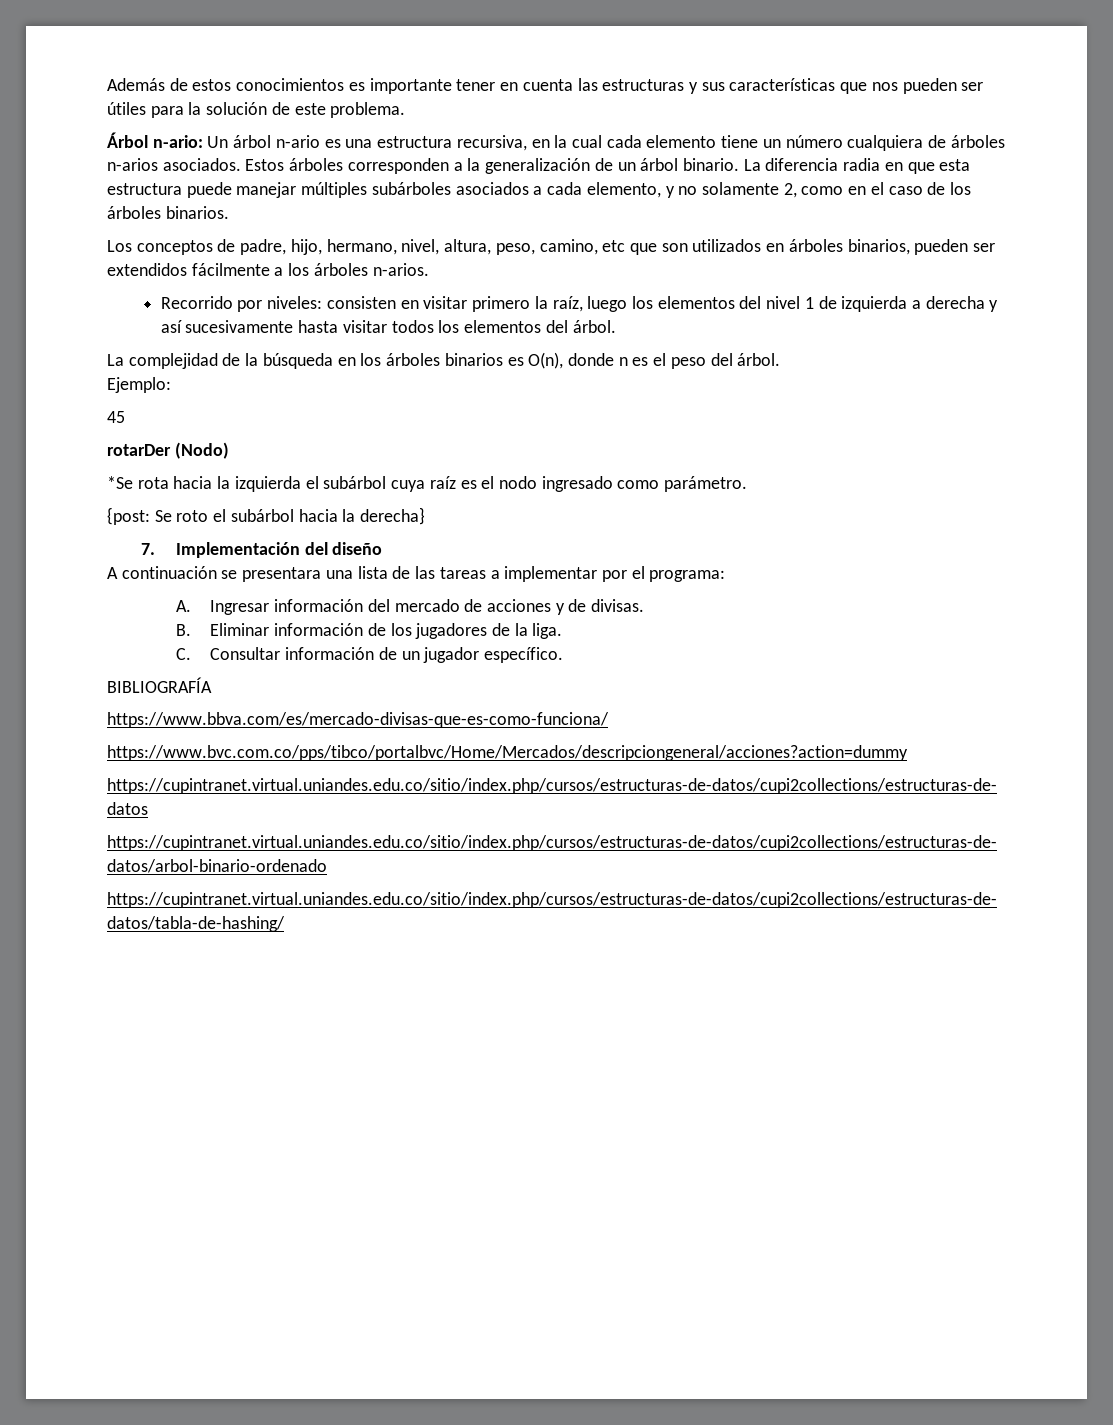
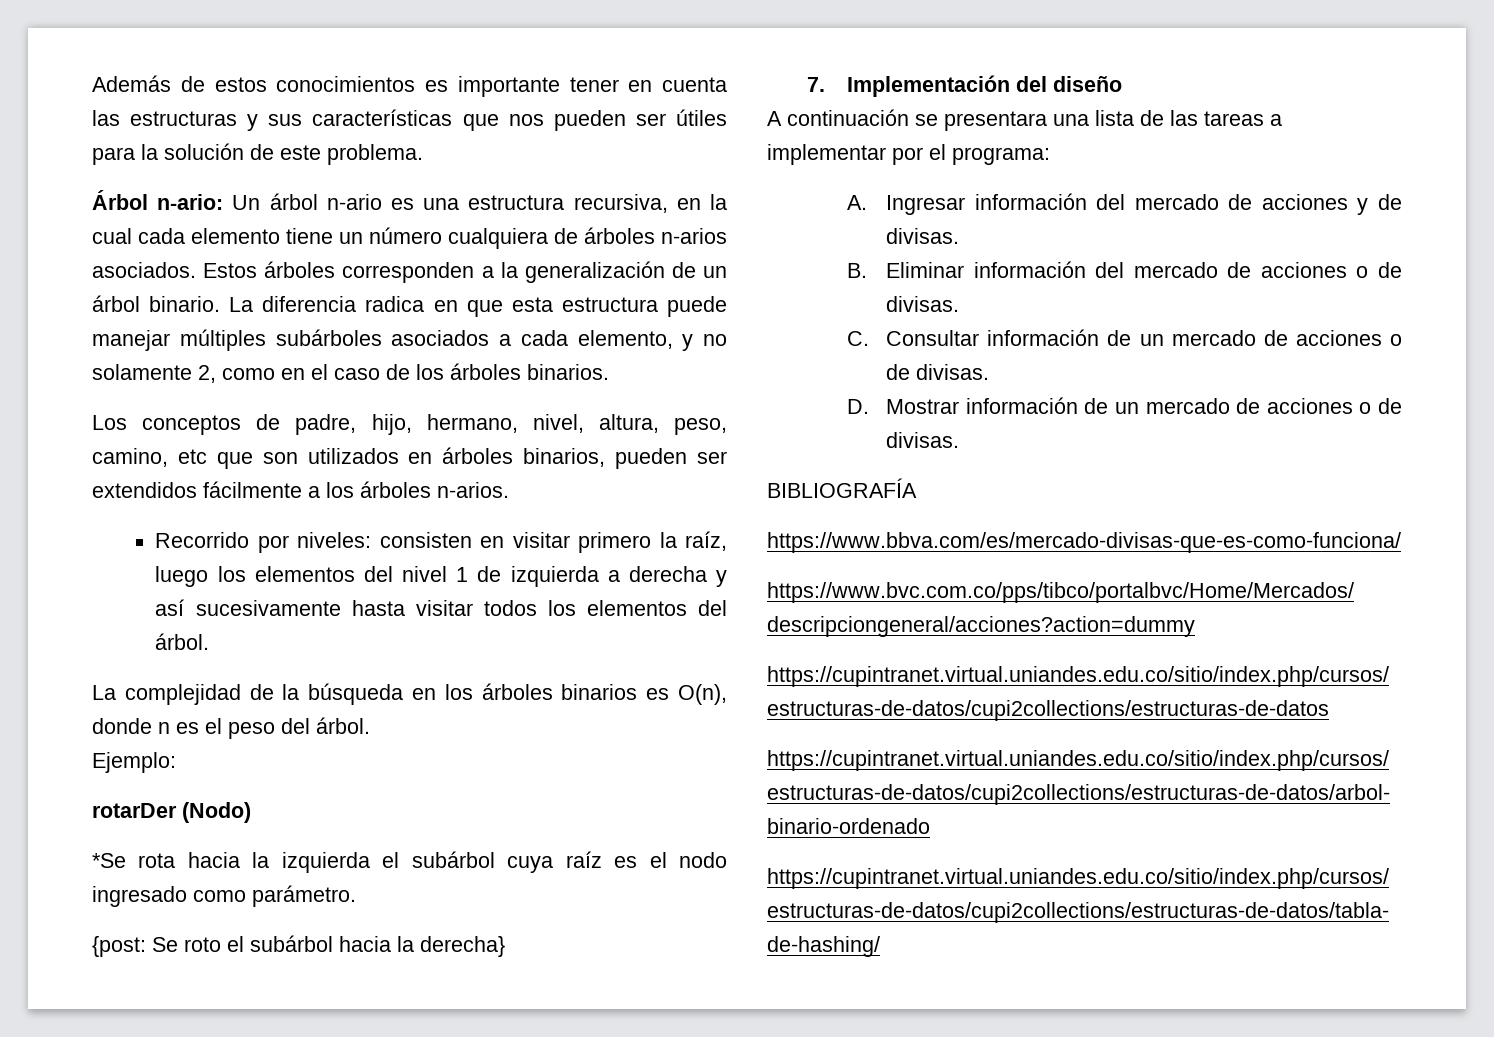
- La diferencia radia en que esta estructura puede manejar múltiples subárboles asociados a cada elemento, y no solamente 2, como en el caso de los árboles binarios.
+ La diferencia radica en que esta estructura puede manejar múltiples subárboles asociados a cada elemento, y no solamente 2, como en el caso de los árboles binarios.
- 45
- B. Eliminar información de los jugadores de la liga.
+ B. Eliminar información del mercado de acciones o de divisas.
- C. Consultar información de un jugador específico.
+ C. Consultar información de un mercado de acciones o de divisas.
+ D. Mostrar información de un mercado de acciones o de divisas.

